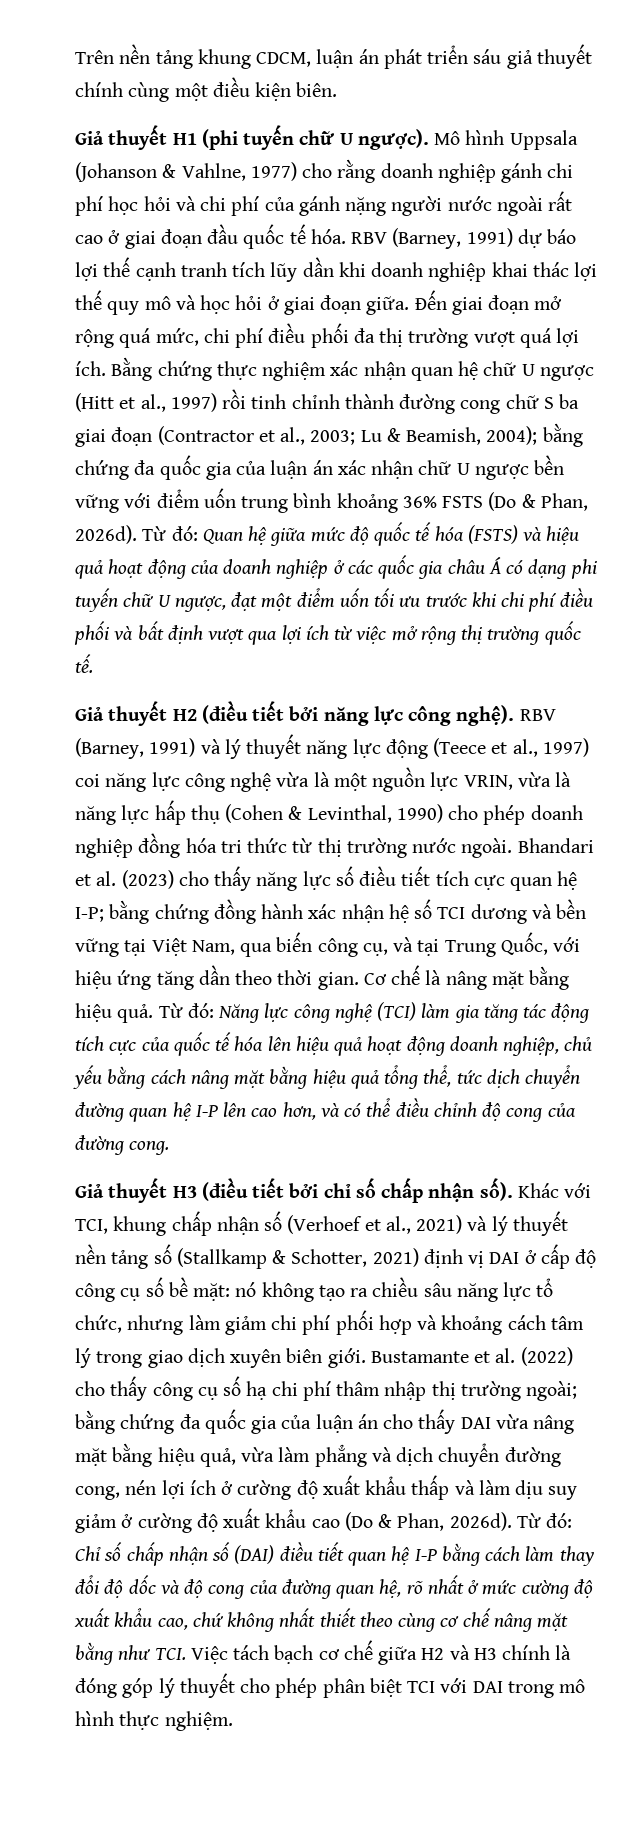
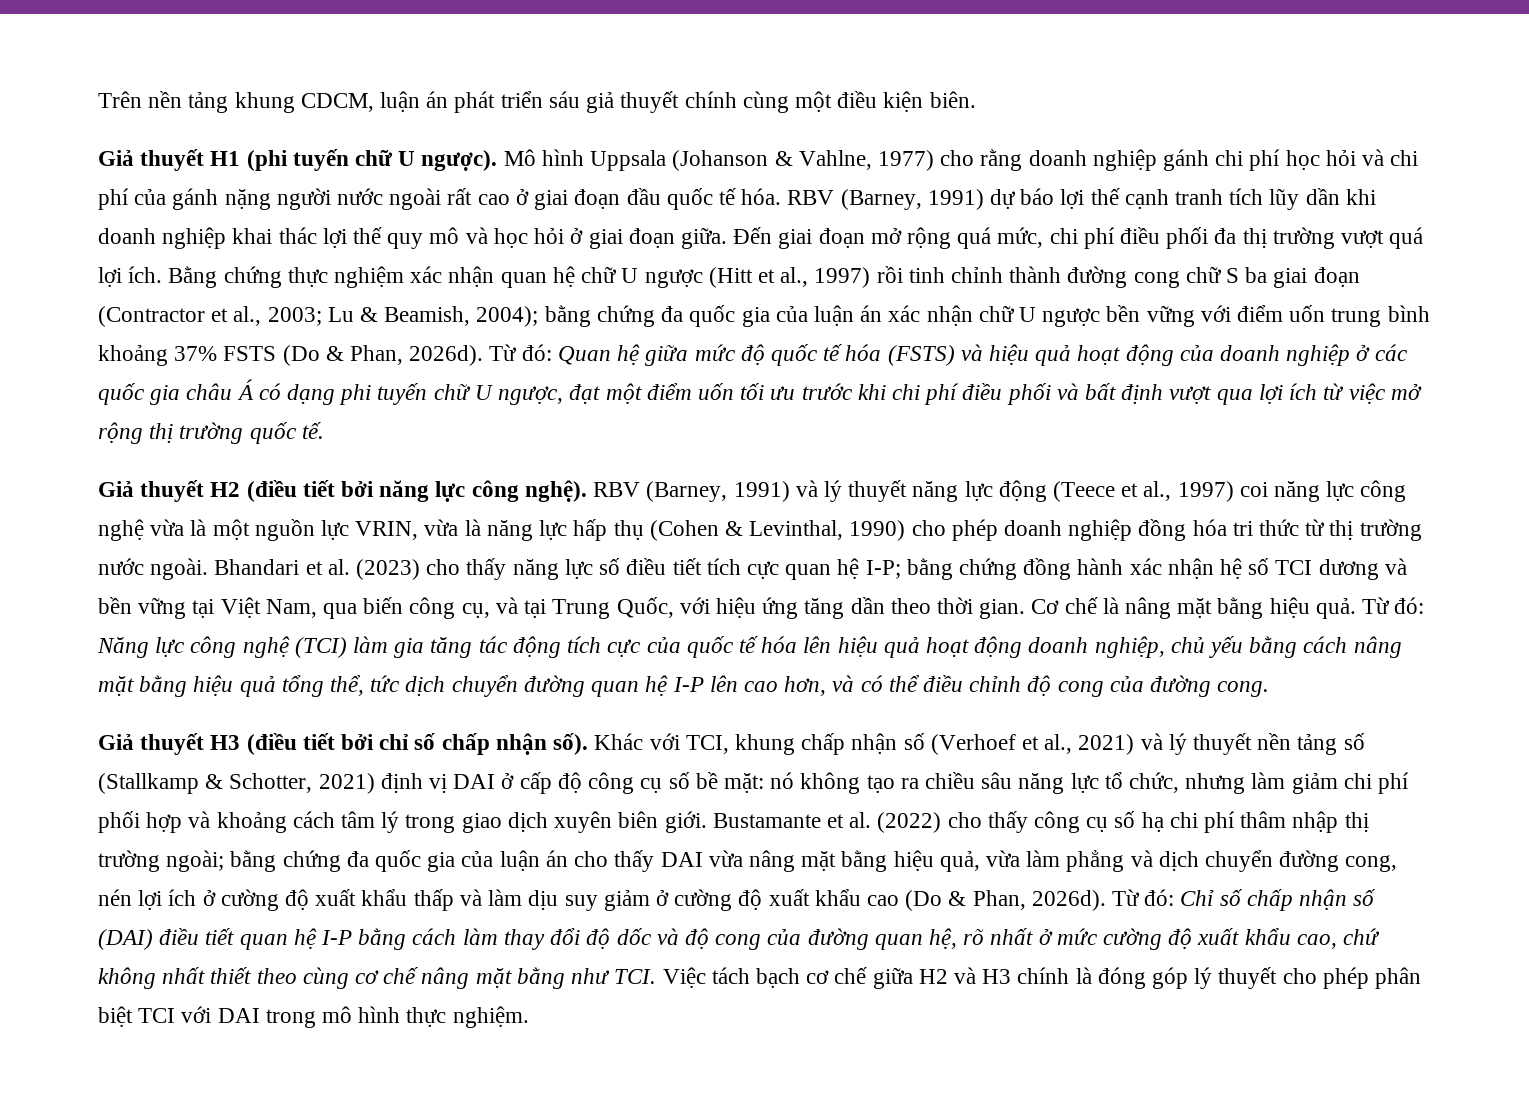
- Bằng chứng thực nghiệm xác nhận quan hệ chữ U ngược (Hitt et al., 1997) rồi tinh chỉnh thành đường cong chữ S ba giai đoạn (Contractor et al., 2003; Lu & Beamish, 2004); bằng chứng đa quốc gia của luận án xác nhận chữ U ngược bền vững với điểm uốn trung bình khoảng 36% FSTS (Do & Phan, 2026d).
+ Bằng chứng thực nghiệm xác nhận quan hệ chữ U ngược (Hitt et al., 1997) rồi tinh chỉnh thành đường cong chữ S ba giai đoạn (Contractor et al., 2003; Lu & Beamish, 2004); bằng chứng đa quốc gia của luận án xác nhận chữ U ngược bền vững với điểm uốn trung bình khoảng 37% FSTS (Do & Phan, 2026d).

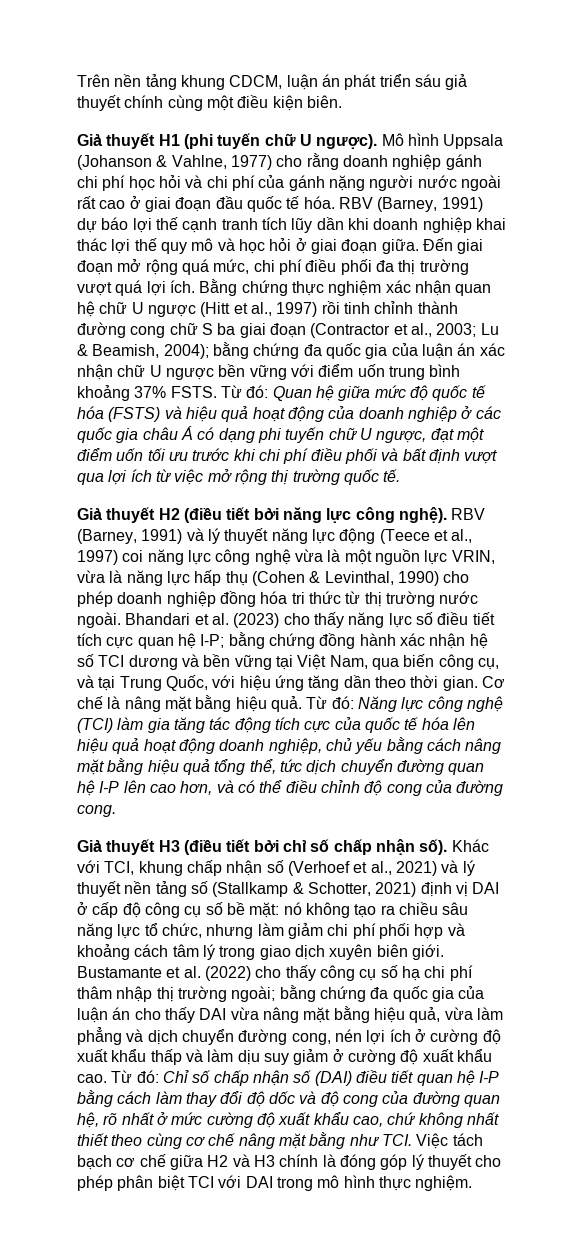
- Bằng chứng thực nghiệm xác nhận quan hệ chữ U ngược (Hitt et al., 1997) rồi tinh chỉnh thành đường cong chữ S ba giai đoạn (Contractor et al., 2003; Lu & Beamish, 2004); bằng chứng đa quốc gia của luận án xác nhận chữ U ngược bền vững với điểm uốn trung bình khoảng 37% FSTS (Do & Phan, 2026d).
+ Bằng chứng thực nghiệm xác nhận quan hệ chữ U ngược (Hitt et al., 1997) rồi tinh chỉnh thành đường cong chữ S ba giai đoạn (Contractor et al., 2003; Lu & Beamish, 2004); bằng chứng đa quốc gia của luận án xác nhận chữ U ngược bền vững với điểm uốn trung bình khoảng 37% FSTS.
- bằng chứng đa quốc gia của luận án cho thấy DAI vừa nâng mặt bằng hiệu quả, vừa làm phẳng và dịch chuyển đường cong, nén lợi ích ở cường độ xuất khẩu thấp và làm dịu suy giảm ở cường độ xuất khẩu cao (Do & Phan, 2026d).
+ bằng chứng đa quốc gia của luận án cho thấy DAI vừa nâng mặt bằng hiệu quả, vừa làm phẳng và dịch chuyển đường cong, nén lợi ích ở cường độ xuất khẩu thấp và làm dịu suy giảm ở cường độ xuất khẩu cao.

